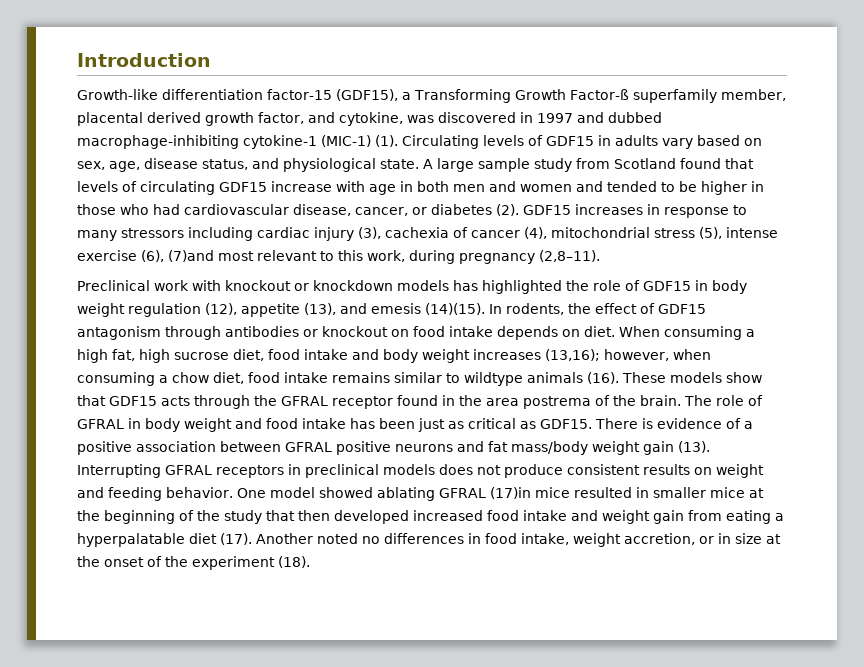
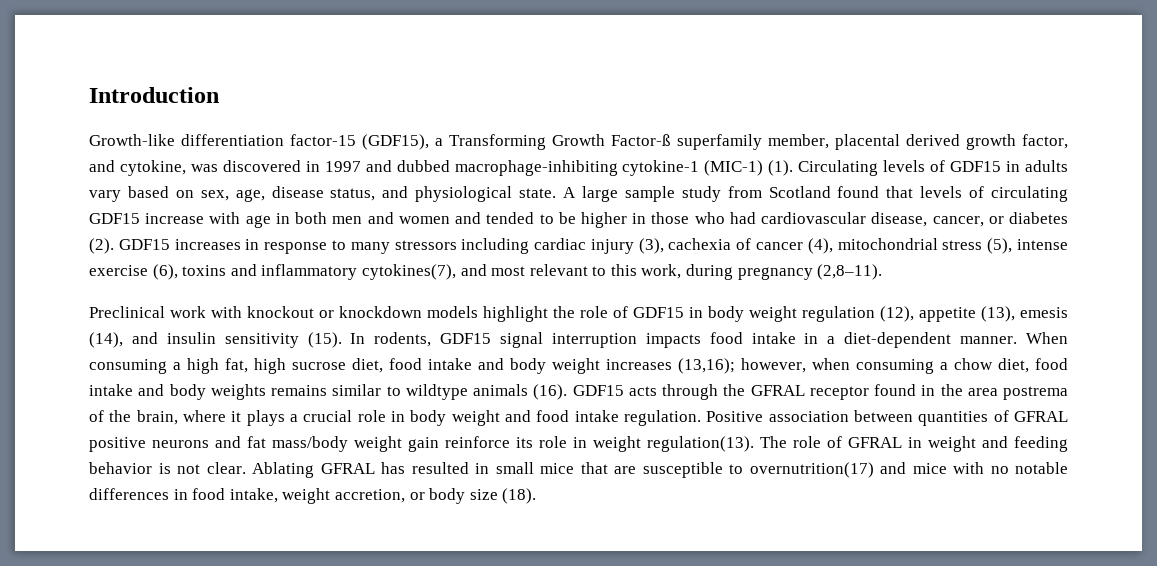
- GDF15 increases in response to many stressors including cardiac injury (3), cachexia of cancer (4), mitochondrial stress (5), intense exercise (6), (7)and most relevant to this work, during pregnancy (2,8–11).
+ GDF15 increases in response to many stressors including cardiac injury (3), cachexia of cancer (4), mitochondrial stress (5), intense exercise (6), toxins and inflammatory cytokines(7), and most relevant to this work, during pregnancy (2,8–11).
- Preclinical work with knockout or knockdown models has highlighted the role of GDF15 in body weight regulation (12), appetite (13), and emesis (14)(15). In rodents, the effect of GDF15 antagonism through antibodies or knockout on food intake depends on diet.
+ Preclinical work with knockout or knockdown models highlight the role of GDF15 in body weight regulation (12), appetite (13), emesis (14), and insulin sensitivity (15). In rodents, GDF15 signal interruption impacts food intake in a diet-dependent manner.
- When consuming a high fat, high sucrose diet, food intake and body weight increases (13,16); however, when consuming a chow diet, food intake remains similar to wildtype animals (16).
+ When consuming a high fat, high sucrose diet, food intake and body weight increases (13,16); however, when consuming a chow diet, food intake and body weights remains similar to wildtype animals (16).
- These models show that GDF15 acts through the GFRAL receptor found in the area postrema of the brain. The role of GFRAL in body weight and food intake has been just as critical as GDF15. There is evidence of a positive association between GFRAL positive neurons and fat mass/body weight gain (13). Interrupting GFRAL receptors in preclinical models does not produce consistent results on weight and feeding behavior. One model showed ablating GFRAL (17)in mice resulted in smaller mice at the beginning of the study that then developed increased food intake and weight gain from eating a hyperpalatable diet (17). Another noted no differences in food intake, weight accretion, or in size at the onset of the experiment (18).
+ GDF15 acts through the GFRAL receptor found in the area postrema of the brain, where it plays a crucial role in body weight and food intake regulation. Positive association between quantities of GFRAL positive neurons and fat mass/body weight gain reinforce its role in weight regulation(13). The role of GFRAL in weight and feeding behavior is not clear. Ablating GFRAL has resulted in small mice that are susceptible to overnutrition(17) and mice with no notable differences in food intake, weight accretion, or body size (18).

